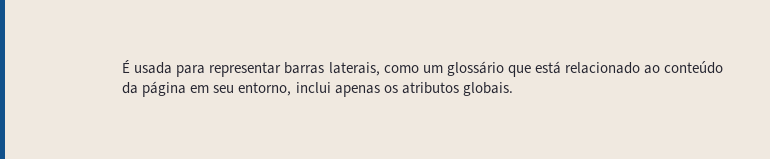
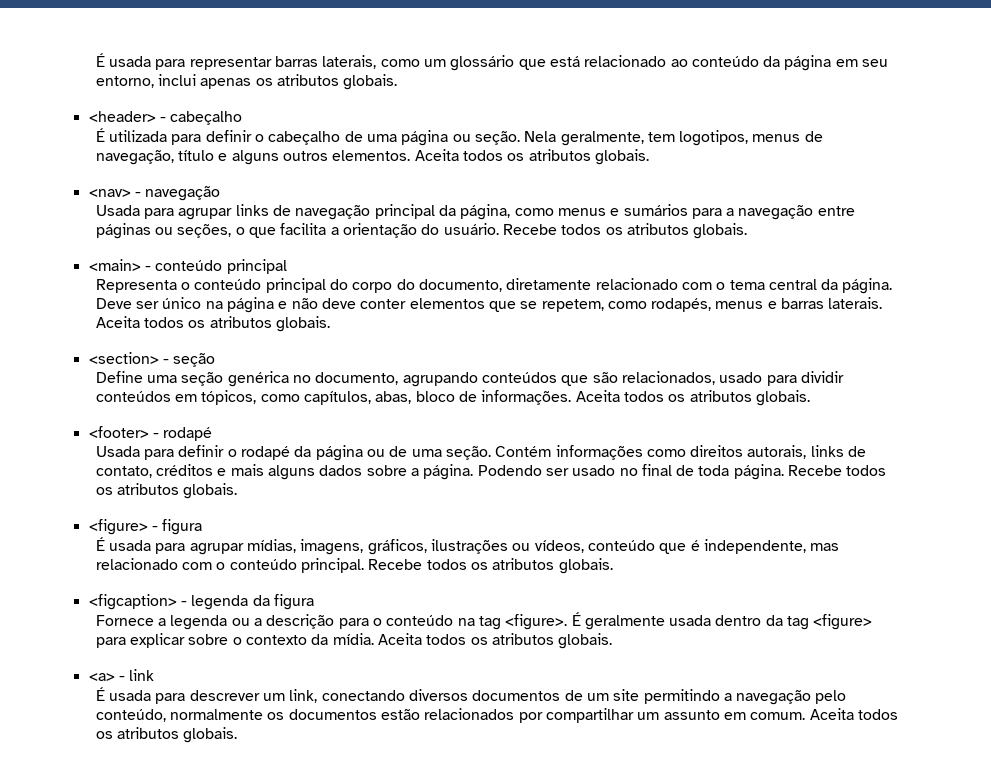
+ <header> - cabeçalho
+ É utilizada para definir o cabeçalho de uma página ou seção. Nela geralmente, tem logotipos, menus de navegação, título e alguns outros elementos. Aceita todos os atributos globais.
+ <nav> - navegação
+ Usada para agrupar links de navegação principal da página, como menus e sumários para a navegação entre páginas ou seções, o que facilita a orientação do usuário. Recebe todos os atributos globais.
+ <main> - conteúdo principal
+ Representa o conteúdo principal do corpo do documento, diretamente relacionado com o tema central da página. Deve ser único na página e não deve conter elementos que se repetem, como rodapés, menus e barras laterais. Aceita todos os atributos globais.
+ <section> - seção
+ Define uma seção genérica no documento, agrupando conteúdos que são relacionados, usado para dividir conteúdos em tópicos, como capítulos, abas, bloco de informações. Aceita todos os atributos globais.
+ <footer> - rodapé
+ Usada para definir o rodapé da página ou de uma seção. Contém informações como direitos autorais, links de contato, créditos e mais alguns dados sobre a página. Podendo ser usado no final de toda página. Recebe todos os atributos globais.
+ <figure> - figura
+ É usada para agrupar mídias, imagens, gráficos, ilustrações ou vídeos, conteúdo que é independente, mas relacionado com o conteúdo principal. Recebe todos os atributos globais.
+ <figcaption> - legenda da figura
+ Fornece a legenda ou a descrição para o conteúdo na tag <figure>. É geralmente usada dentro da tag <figure> para explicar sobre o contexto da mídia. Aceita todos os atributos globais.
+ <a> - link
+ É usada para descrever um link, conectando diversos documentos de um site permitindo a navegação pelo conteúdo, normalmente os documentos estão relacionados por compartilhar um assunto em comum. Aceita todos os atributos globais.

